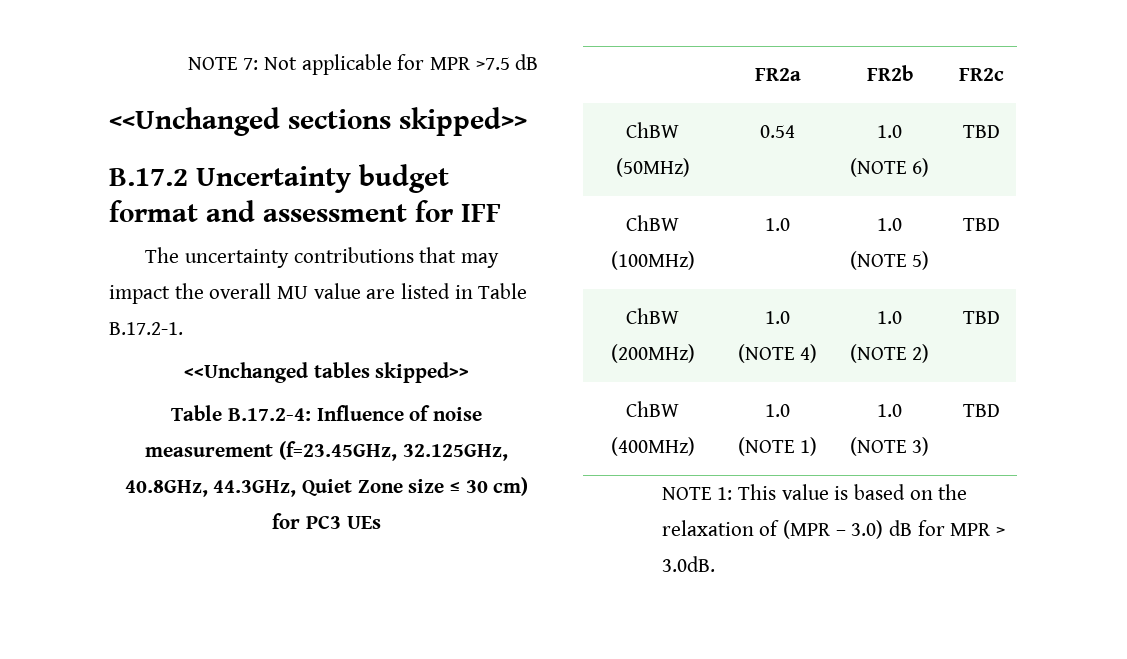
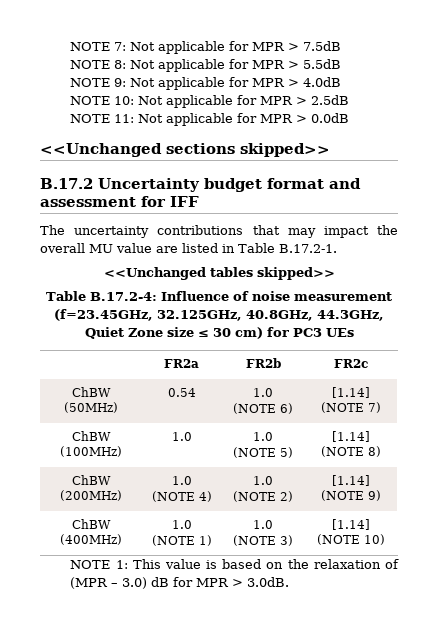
- NOTE 7: Not applicable for MPR >7.5 dB
+ NOTE 7: Not applicable for MPR > 7.5dB
+ NOTE 8: Not applicable for MPR > 5.5dB
+ NOTE 9: Not applicable for MPR > 4.0dB
+ NOTE 10: Not applicable for MPR > 2.5dB
+ NOTE 11: Not applicable for MPR > 0.0dB
- ChBW (50MHz) | 0.54 | 1.0 (NOTE 6) | TBD
+ ChBW (50MHz) | 0.54 | 1.0 (NOTE 6) | [1.14] (NOTE 7)
- ChBW (100MHz) | 1.0 | 1.0 (NOTE 5) | TBD
+ ChBW (100MHz) | 1.0 | 1.0 (NOTE 5) | [1.14] (NOTE 8)
- ChBW (200MHz) | 1.0 (NOTE 4) | 1.0 (NOTE 2) | TBD
+ ChBW (200MHz) | 1.0 (NOTE 4) | 1.0 (NOTE 2) | [1.14] (NOTE 9)
- ChBW (400MHz) | 1.0 (NOTE 1) | 1.0 (NOTE 3) | TBD
+ ChBW (400MHz) | 1.0 (NOTE 1) | 1.0 (NOTE 3) | [1.14] (NOTE 10)

